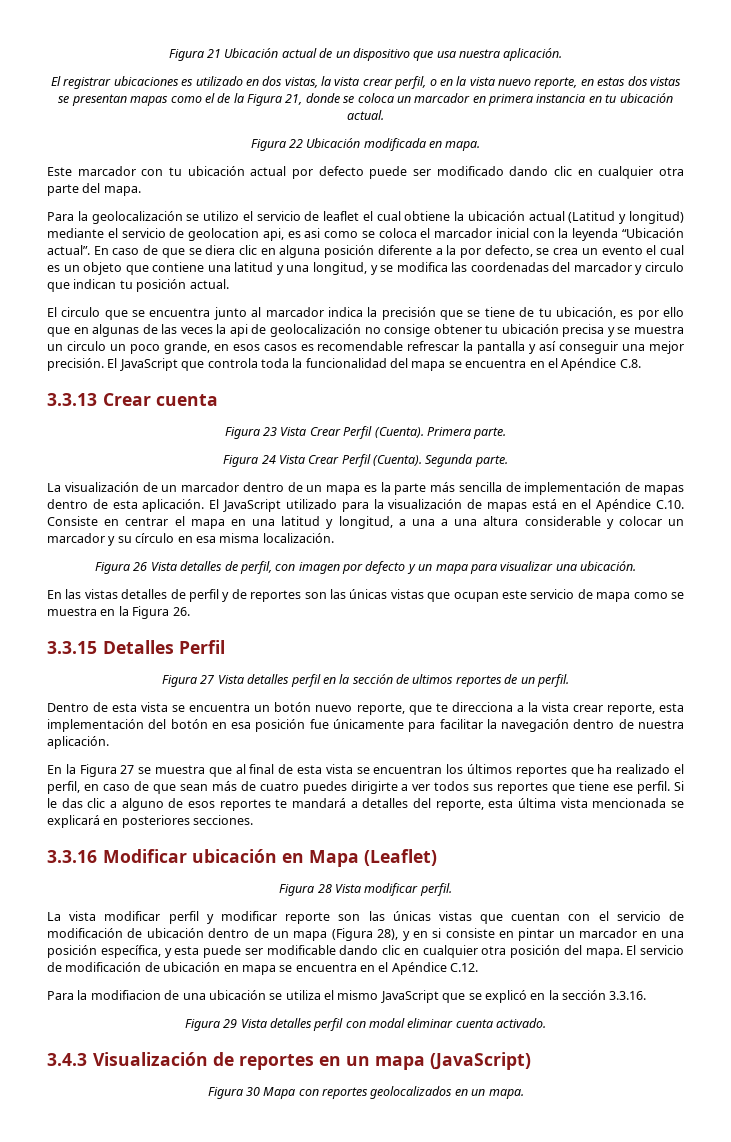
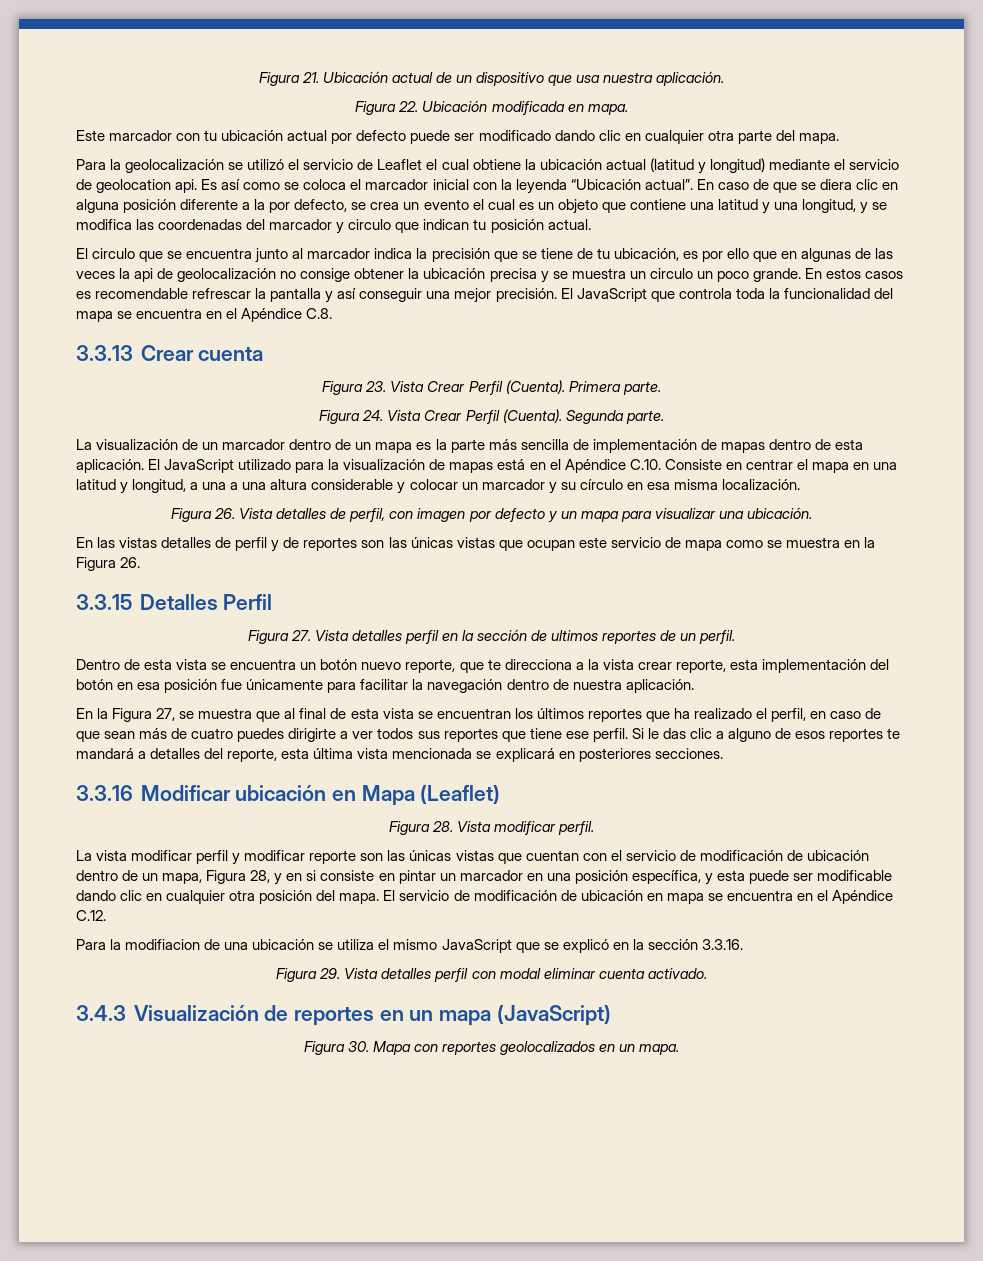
- Figura 21 Ubicación actual de un dispositivo que usa nuestra aplicación.
+ Figura 21. Ubicación actual de un dispositivo que usa nuestra aplicación.
- El registrar ubicaciones es utilizado en dos vistas, la vista crear perfil, o en la vista nuevo reporte, en estas dos vistas se presentan mapas como el de la Figura 21, donde se coloca un marcador en primera instancia en tu ubicación actual.
- Figura 22 Ubicación modificada en mapa.
+ Figura 22. Ubicación modificada en mapa.
- Para la geolocalización se utilizo el servicio de leaflet el cual obtiene la ubicación actual (Latitud y longitud) mediante el servicio de geolocation api, es asi como se coloca el marcador inicial con la leyenda “Ubicación actual”.
+ Para la geolocalización se utilizó el servicio de Leaflet el cual obtiene la ubicación actual (latitud y longitud) mediante el servicio de geolocation api. Es así como se coloca el marcador inicial con la leyenda “Ubicación actual”.
- El circulo que se encuentra junto al marcador indica la precisión que se tiene de tu ubicación, es por ello que en algunas de las veces la api de geolocalización no consige obtener tu ubicación precisa y se muestra un circulo un poco grande, en esos casos es recomendable refrescar la pantalla y así conseguir una mejor precisión.
+ El circulo que se encuentra junto al marcador indica la precisión que se tiene de tu ubicación, es por ello que en algunas de las veces la api de geolocalización no consige obtener la ubicación precisa y se muestra un circulo un poco grande. En estos casos es recomendable refrescar la pantalla y así conseguir una mejor precisión.
- Figura 23 Vista Crear Perfil (Cuenta).
+ Figura 23. Vista Crear Perfil (Cuenta).
- Figura 24 Vista Crear Perfil (Cuenta).
+ Figura 24. Vista Crear Perfil (Cuenta).
- Figura 26 Vista detalles de perfil, con imagen por defecto y un mapa para visualizar una ubicación.
+ Figura 26. Vista detalles de perfil, con imagen por defecto y un mapa para visualizar una ubicación.
- Figura 27 Vista detalles perfil en la sección de ultimos reportes de un perfil.
+ Figura 27. Vista detalles perfil en la sección de ultimos reportes de un perfil.
- En la Figura 27 se muestra que al final de esta vista se encuentran los últimos reportes que ha realizado el perfil, en caso de que sean más de cuatro puedes dirigirte a ver todos sus reportes que tiene ese perfil.
+ En la Figura 27, se muestra que al final de esta vista se encuentran los últimos reportes que ha realizado el perfil, en caso de que sean más de cuatro puedes dirigirte a ver todos sus reportes que tiene ese perfil.
- Figura 28 Vista modificar perfil.
+ Figura 28. Vista modificar perfil.
- La vista modificar perfil y modificar reporte son las únicas vistas que cuentan con el servicio de modificación de ubicación dentro de un mapa (Figura 28), y en si consiste en pintar un marcador en una posición específica, y esta puede ser modificable dando clic en cualquier otra posición del mapa.
+ La vista modificar perfil y modificar reporte son las únicas vistas que cuentan con el servicio de modificación de ubicación dentro de un mapa, Figura 28, y en si consiste en pintar un marcador en una posición específica, y esta puede ser modificable dando clic en cualquier otra posición del mapa.
- Figura 29 Vista detalles perfil con modal eliminar cuenta activado.
+ Figura 29. Vista detalles perfil con modal eliminar cuenta activado.
- Figura 30 Mapa con reportes geolocalizados en un mapa.
+ Figura 30. Mapa con reportes geolocalizados en un mapa.

